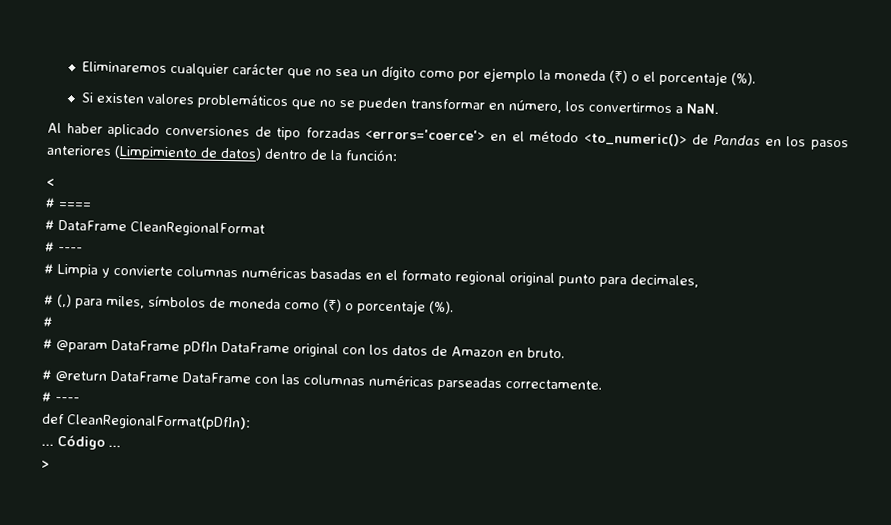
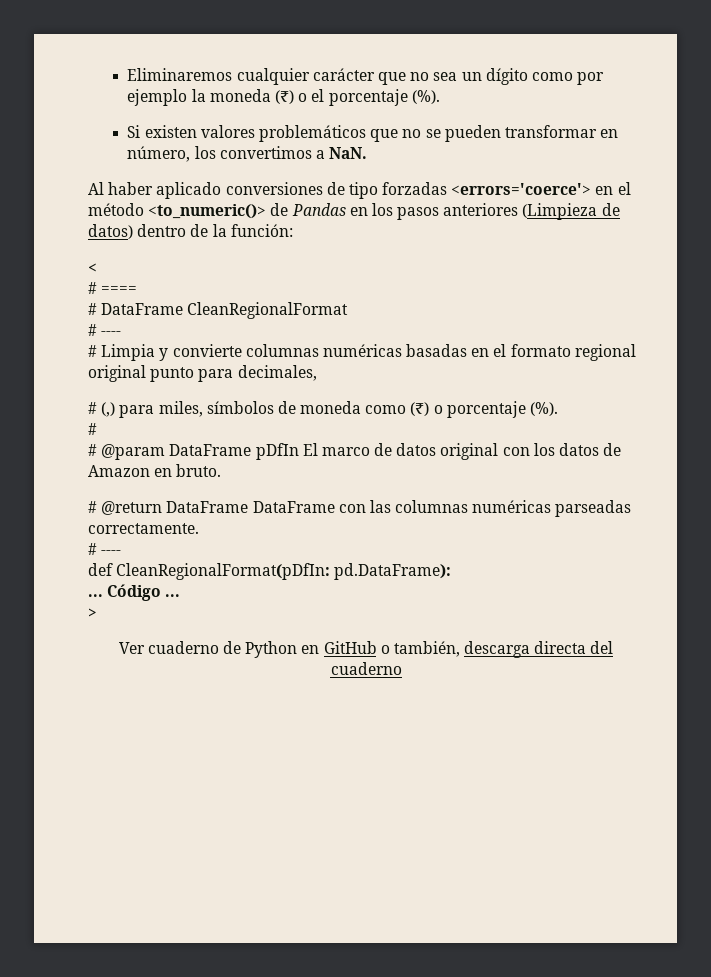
- Si existen valores problemáticos que no se pueden transformar en número, los convertirmos a NaN.
+ Si existen valores problemáticos que no se pueden transformar en número, los convertimos a NaN.
- Al haber aplicado conversiones de tipo forzadas <errors='coerce'> en el método <to_numeric()> de Pandas en los pasos anteriores (Limpimiento de datos) dentro de la función:
+ Al haber aplicado conversiones de tipo forzadas <errors='coerce'> en el método <to_numeric()> de Pandas en los pasos anteriores (Limpieza de datos) dentro de la función:
- # @param DataFrame pDfIn DataFrame original con los datos de Amazon en bruto.
+ # @param DataFrame pDfIn El marco de datos original con los datos de Amazon en bruto.
- def CleanRegionalFormat(pDfIn):
+ def CleanRegionalFormat(pDfIn: pd.DataFrame):
+ Ver cuaderno de Python en GitHub o también, descarga directa del cuaderno

